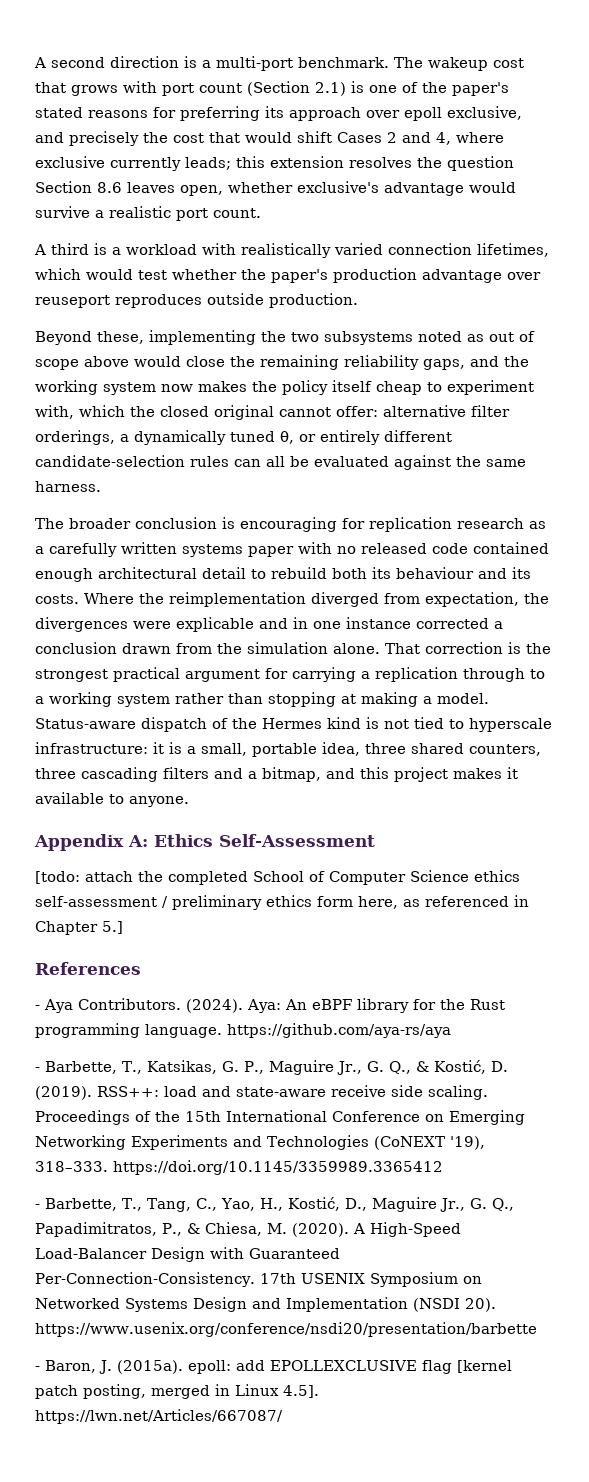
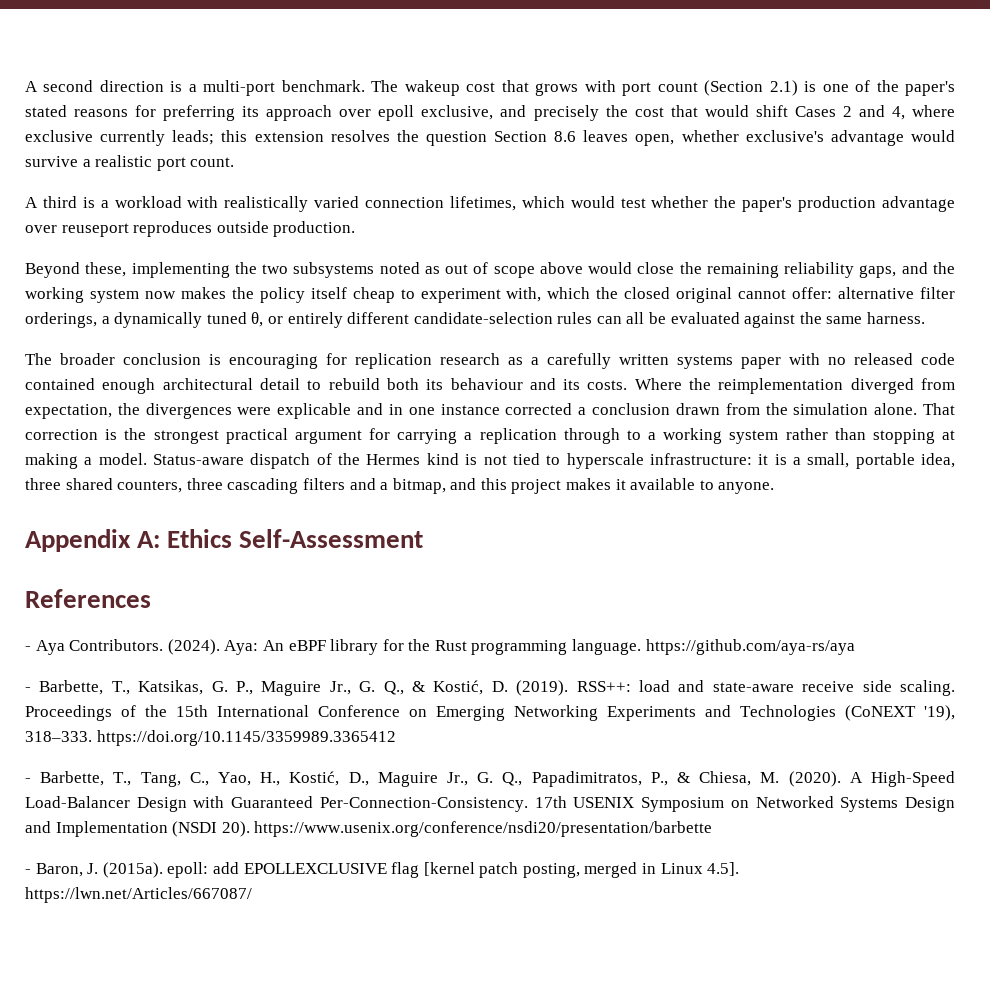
- [todo: attach the completed School of Computer Science ethics self-assessment / preliminary ethics form here, as referenced in Chapter 5.]

